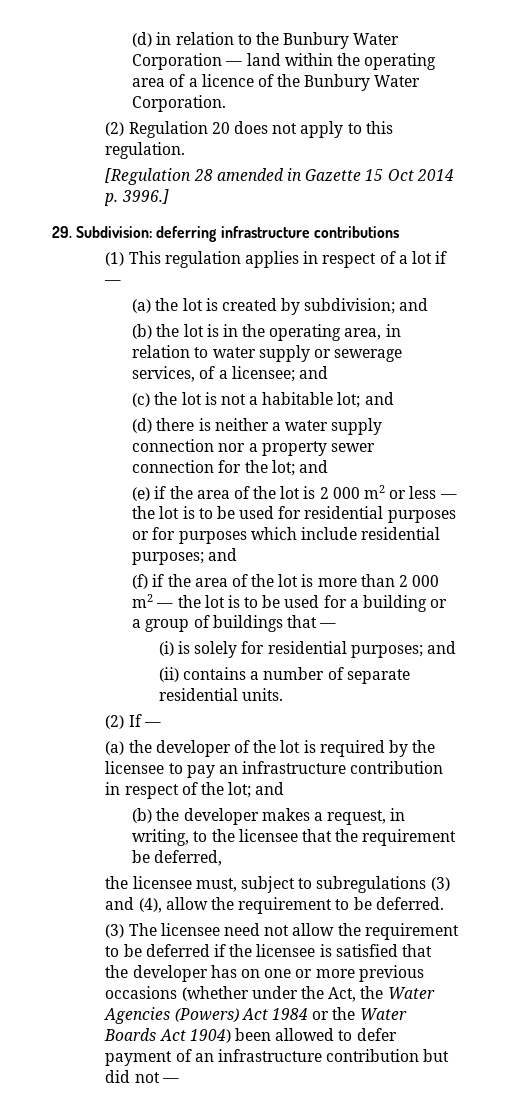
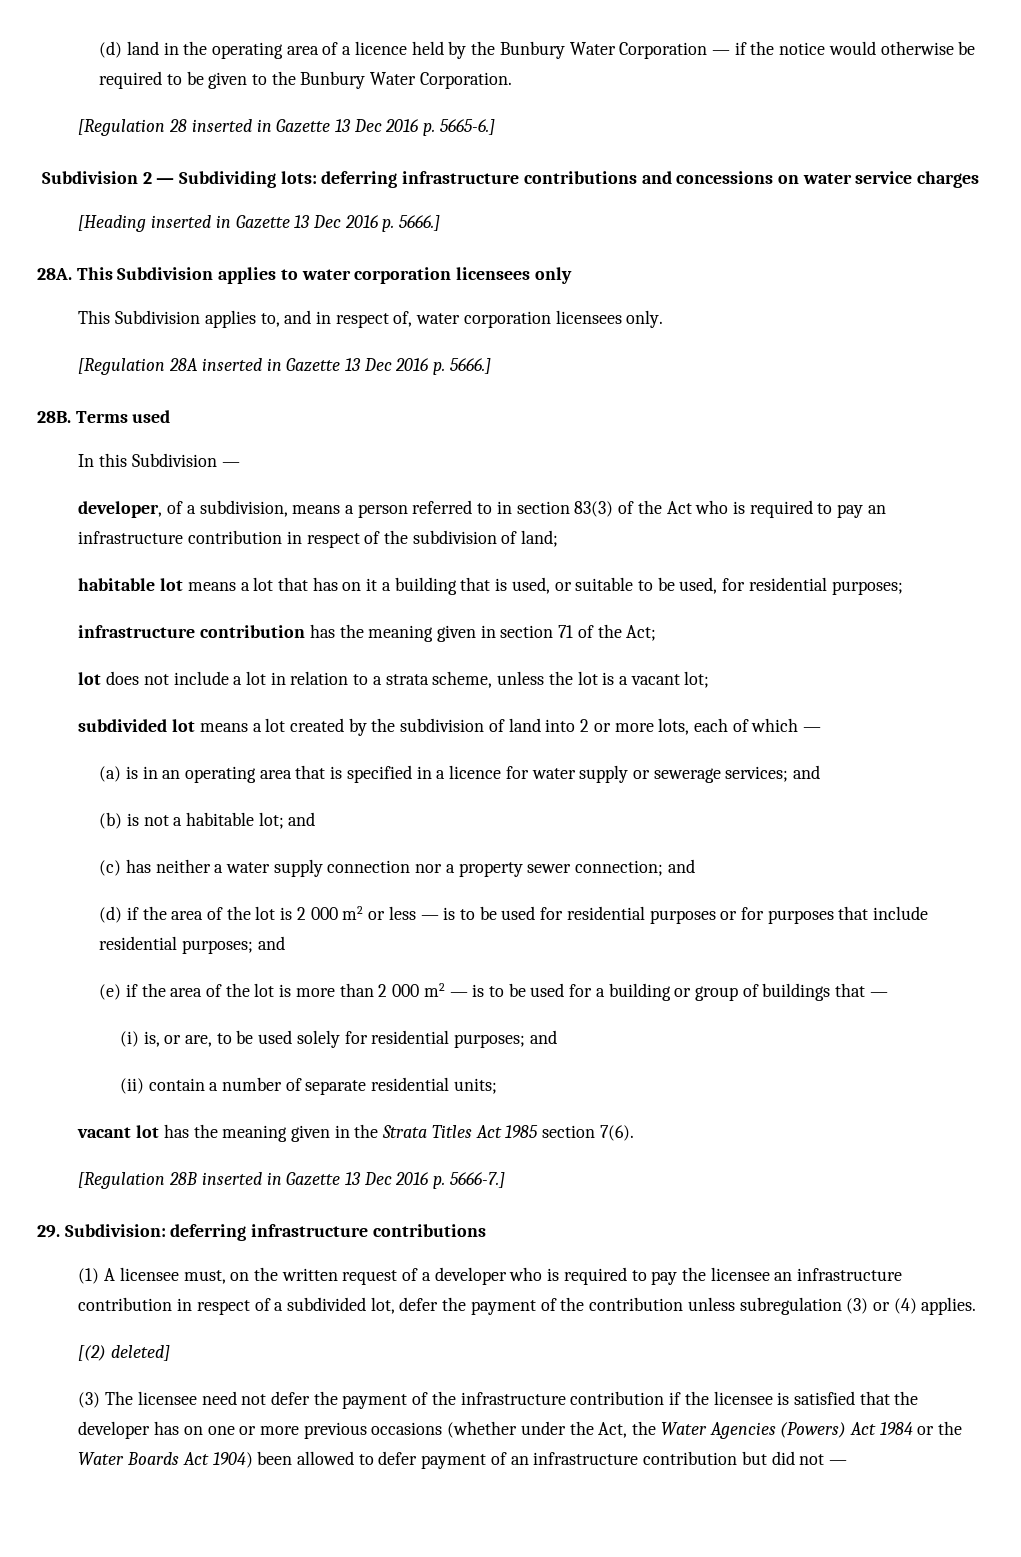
- (d) in relation to the Bunbury Water Corporation — land within the operating area of a licence of the Bunbury Water Corporation.
- (2) Regulation 20 does not apply to this regulation.
+ (d) land in the operating area of a licence held by the Bunbury Water Corporation — if the notice would otherwise be required to be given to the Bunbury Water Corporation.
- [Regulation 28 amended in Gazette 15 Oct 2014 p. 3996.]
- 29. Subdivision: deferring infrastructure contributions
- (1) This regulation applies in respect of a lot if —
- (a) the lot is created by subdivision; and
- (b) the lot is in the operating area, in relation to water supply or sewerage services, of a licensee; and
- (c) the lot is not a habitable lot; and
+ [Regulation 28 inserted in Gazette 13 Dec 2016 p. 5665-6.]
+ Subdivision 2 — Subdividing lots: deferring infrastructure contributions and concessions on water service charges
+ [Heading inserted in Gazette 13 Dec 2016 p. 5666.]
+ 28A. This Subdivision applies to water corporation licensees only
+ This Subdivision applies to, and in respect of, water corporation licensees only.
+ [Regulation 28A inserted in Gazette 13 Dec 2016 p. 5666.]
+ 28B. Terms used
+ In this Subdivision —
+ developer, of a subdivision, means a person referred to in section 83(3) of the Act who is required to pay an infrastructure contribution in respect of the subdivision of land;
+ habitable lot means a lot that has on it a building that is used, or suitable to be used, for residential purposes;
+ infrastructure contribution has the meaning given in section 71 of the Act;
+ lot does not include a lot in relation to a strata scheme, unless the lot is a vacant lot;
+ subdivided lot means a lot created by the subdivision of land into 2 or more lots, each of which —
+ (a) is in an operating area that is specified in a licence for water supply or sewerage services; and
+ (b) is not a habitable lot; and
- (d) there is neither a water supply connection nor a property sewer connection for the lot; and
- (e) if the area of the lot is 2 000 m2 or less — the lot is to be used for residential purposes or for purposes which include residential purposes; and
+ (c) has neither a water supply connection nor a property sewer connection; and
+ (d) if the area of the lot is 2 000 m2 or less — is to be used for residential purposes or for purposes that include residential purposes; and
- (f) if the area of the lot is more than 2 000 m2 — the lot is to be used for a building or a group of buildings that —
+ (e) if the area of the lot is more than 2 000 m2 — is to be used for a building or group of buildings that —
- (i) is solely for residential purposes; and
+ (i) is, or are, to be used solely for residential purposes; and
- (ii) contains a number of separate residential units.
- (2) If —
- (a) the developer of the lot is required by the licensee to pay an infrastructure contribution in respect of the lot; and
- (b) the developer makes a request, in writing, to the licensee that the requirement be deferred,
- the licensee must, subject to subregulations (3) and (4), allow the requirement to be deferred.
+ (ii) contain a number of separate residential units;
+ vacant lot has the meaning given in the Strata Titles Act 1985 section 7(6).
+ [Regulation 28B inserted in Gazette 13 Dec 2016 p. 5666-7.]
+ 29. Subdivision: deferring infrastructure contributions
+ (1) A licensee must, on the written request of a developer who is required to pay the licensee an infrastructure contribution in respect of a subdivided lot, defer the payment of the contribution unless subregulation (3) or (4) applies.
+ [(2) deleted]
- (3) The licensee need not allow the requirement to be deferred if the licensee is satisfied that the developer has on one or more previous occasions (whether under the Act, the Water Agencies (Powers) Act 1984 or the Water Boards Act 1904) been allowed to defer payment of an infrastructure contribution but did not —
+ (3) The licensee need not defer the payment of the infrastructure contribution if the licensee is satisfied that the developer has on one or more previous occasions (whether under the Act, the Water Agencies (Powers) Act 1984 or the Water Boards Act 1904) been allowed to defer payment of an infrastructure contribution but did not —

